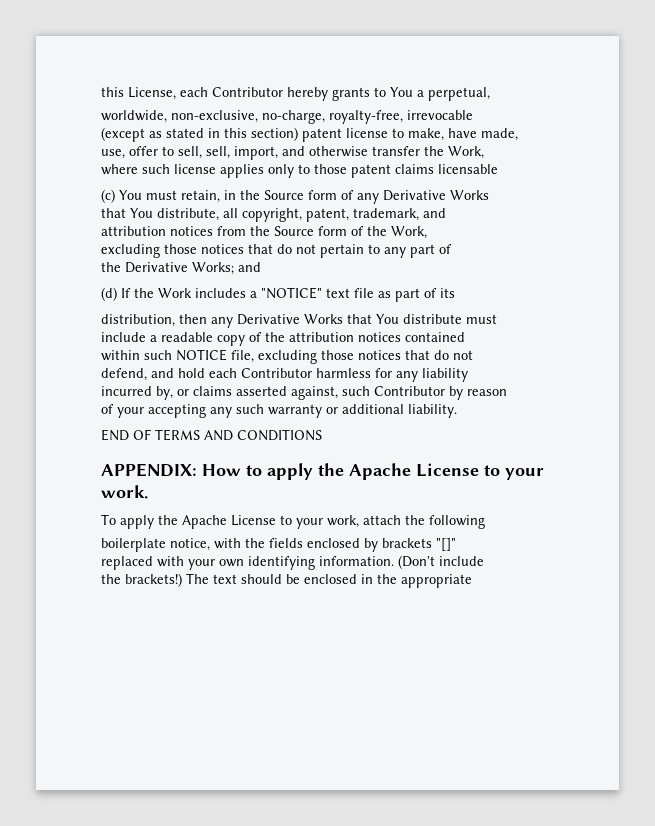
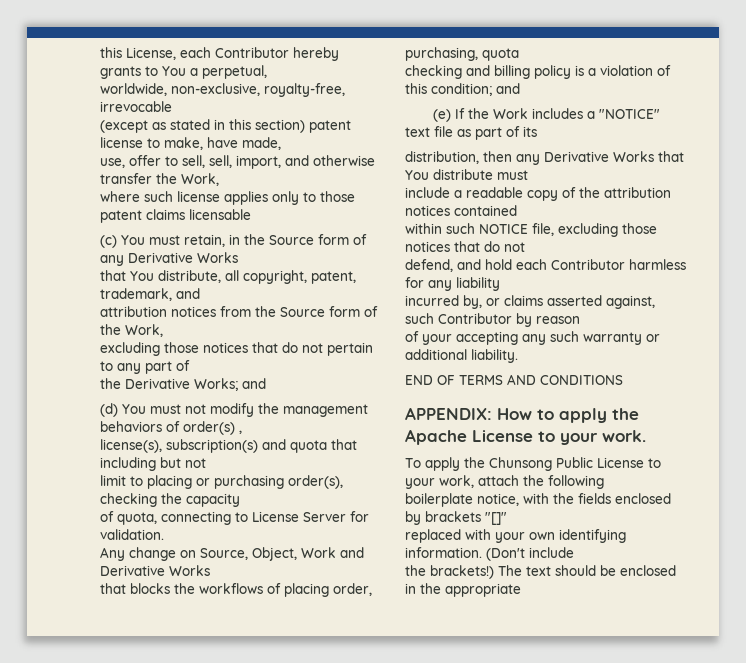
- worldwide, non-exclusive, no-charge, royalty-free, irrevocable
+ worldwide, non-exclusive, royalty-free, irrevocable
- (d) If the Work includes a "NOTICE" text file as part of its
+ (d) You must not modify the management behaviors of order(s) ,
+ license(s), subscription(s) and quota that including but not
+ limit to placing or purchasing order(s), checking the capacity
+ of quota, connecting to License Server for validation.
+ Any change on Source, Object, Work and Derivative Works
+ that blocks the workflows of placing order, purchasing, quota
+ checking and billing policy is a violation of this condition; and
+ (e) If the Work includes a "NOTICE" text file as part of its
- To apply the Apache License to your work, attach the following
+ To apply the Chunsong Public License to your work, attach the following

